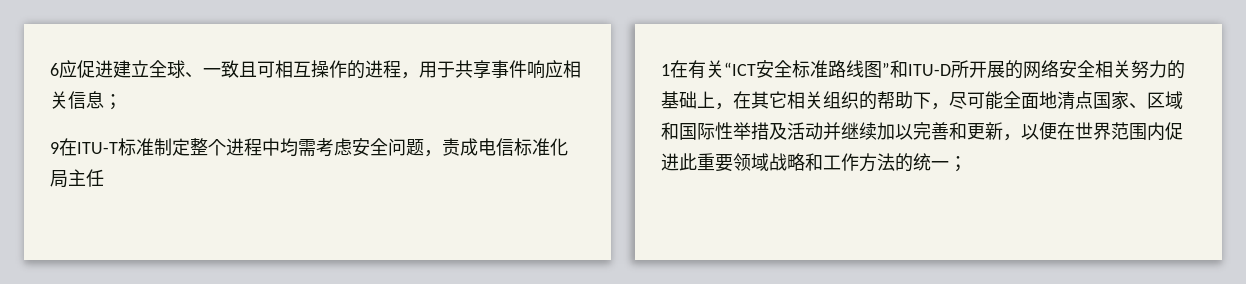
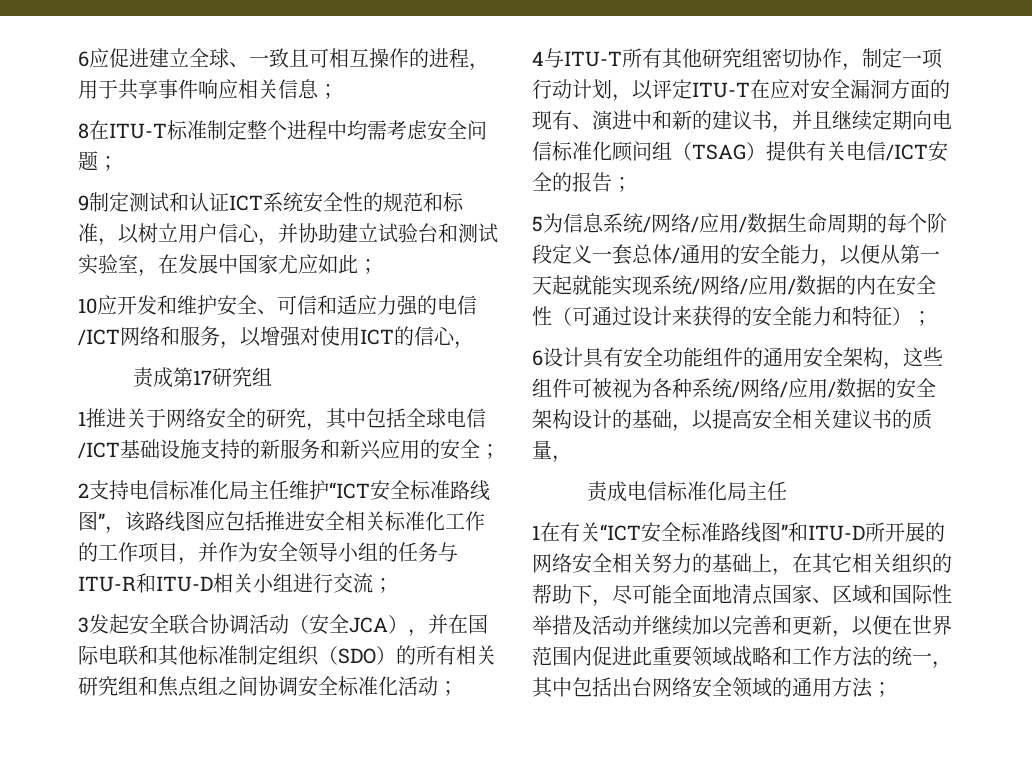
- 9在ITU-T标准制定整个进程中均需考虑安全问题，责成电信标准化局主任
+ 8在ITU-T标准制定整个进程中均需考虑安全问题；
+ 9制定测试和认证ICT系统安全性的规范和标准，以树立用户信心，并协助建立试验台和测试实验室，在发展中国家尤应如此；
+ 10应开发和维护安全、可信和适应力强的电信/ICT网络和服务，以增强对使用ICT的信心，
+ 责成第17研究组
+ 1推进关于网络安全的研究，其中包括全球电信/ICT基础设施支持的新服务和新兴应用的安全；
+ 2支持电信标准化局主任维护“ICT安全标准路线图”，该路线图应包括推进安全相关标准化工作的工作项目，并作为安全领导小组的任务与ITU-R和ITU-D相关小组进行交流；
+ 3发起安全联合协调活动（安全JCA），并在国际电联和其他标准制定组织（SDO）的所有相关研究组和焦点组之间协调安全标准化活动；
+ 4与ITU-T所有其他研究组密切协作，制定一项行动计划，以评定ITU-T在应对安全漏洞方面的现有、演进中和新的建议书，并且继续定期向电信标准化顾问组（TSAG）提供有关电信/ICT安全的报告；
+ 5为信息系统/网络/应用/数据生命周期的每个阶段定义一套总体/通用的安全能力，以便从第一天起就能实现系统/网络/应用/数据的内在安全性（可通过设计来获得的安全能力和特征）；
+ 6设计具有安全功能组件的通用安全架构，这些组件可被视为各种系统/网络/应用/数据的安全架构设计的基础，以提高安全相关建议书的质量，
+ 责成电信标准化局主任
- 1在有关“ICT安全标准路线图”和ITU-D所开展的网络安全相关努力的基础上，在其它相关组织的帮助下，尽可能全面地清点国家、区域和国际性举措及活动并继续加以完善和更新，以便在世界范围内促进此重要领域战略和工作方法的统一；
+ 1在有关“ICT安全标准路线图”和ITU-D所开展的网络安全相关努力的基础上，在其它相关组织的帮助下，尽可能全面地清点国家、区域和国际性举措及活动并继续加以完善和更新，以便在世界范围内促进此重要领域战略和工作方法的统一，其中包括出台网络安全领域的通用方法；

